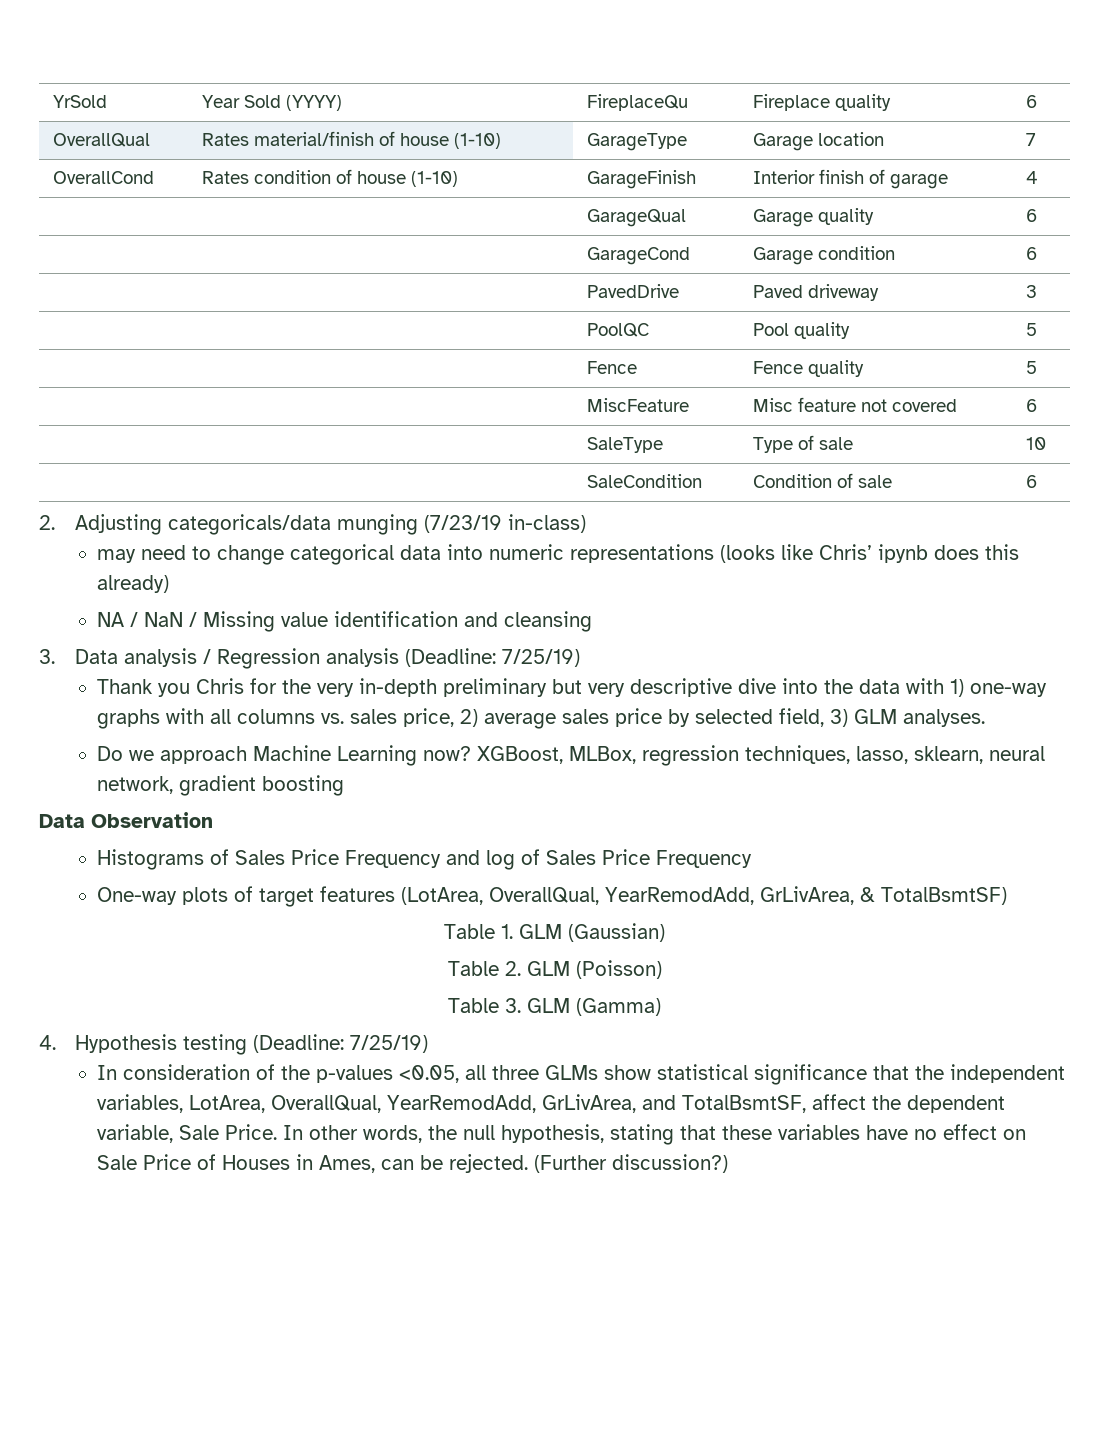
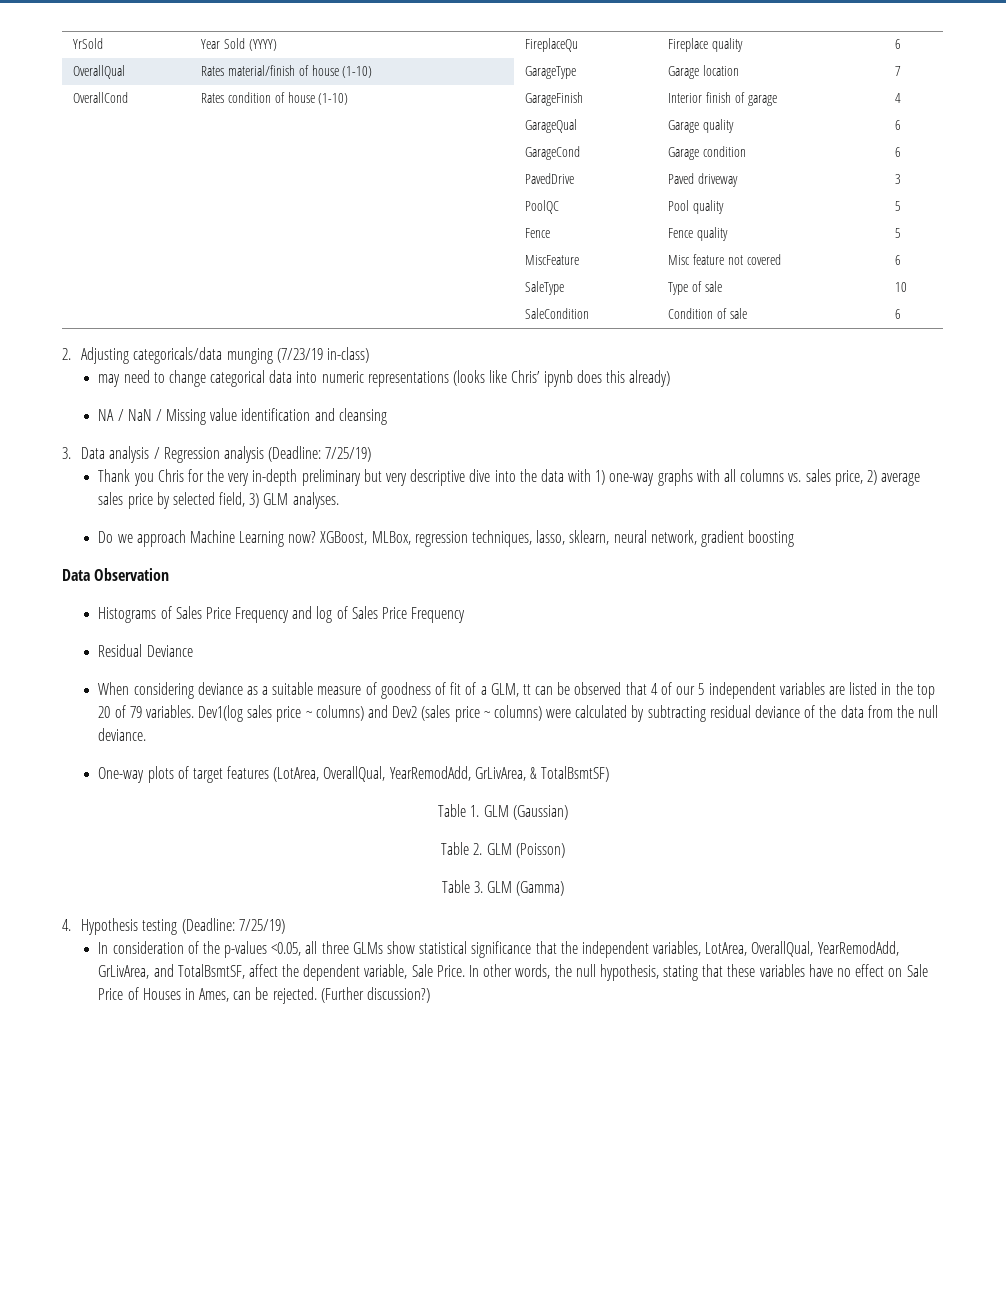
+ Residual Deviance
+ When considering deviance as a suitable measure of goodness of fit of a GLM, tt can be observed that 4 of our 5 independent variables are listed in the top 20 of 79 variables. Dev1(log sales price ~ columns) and Dev2 (sales price ~ columns) were calculated by subtracting residual deviance of the data from the null deviance.

